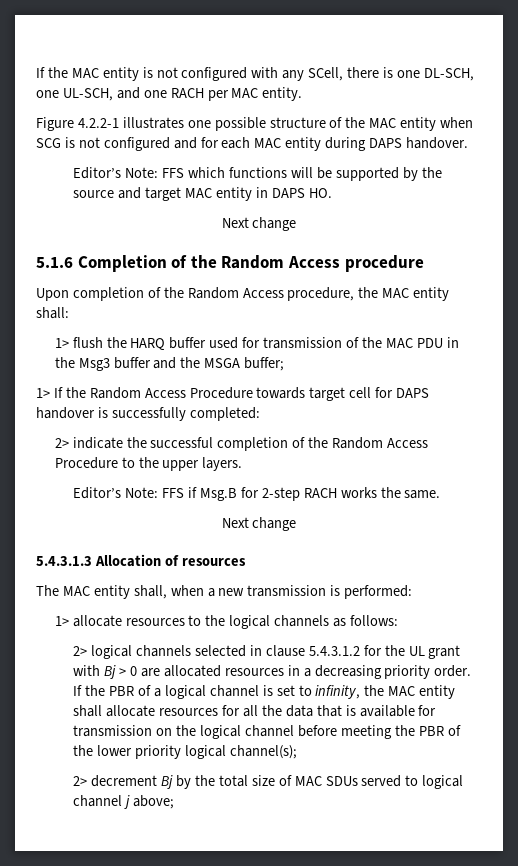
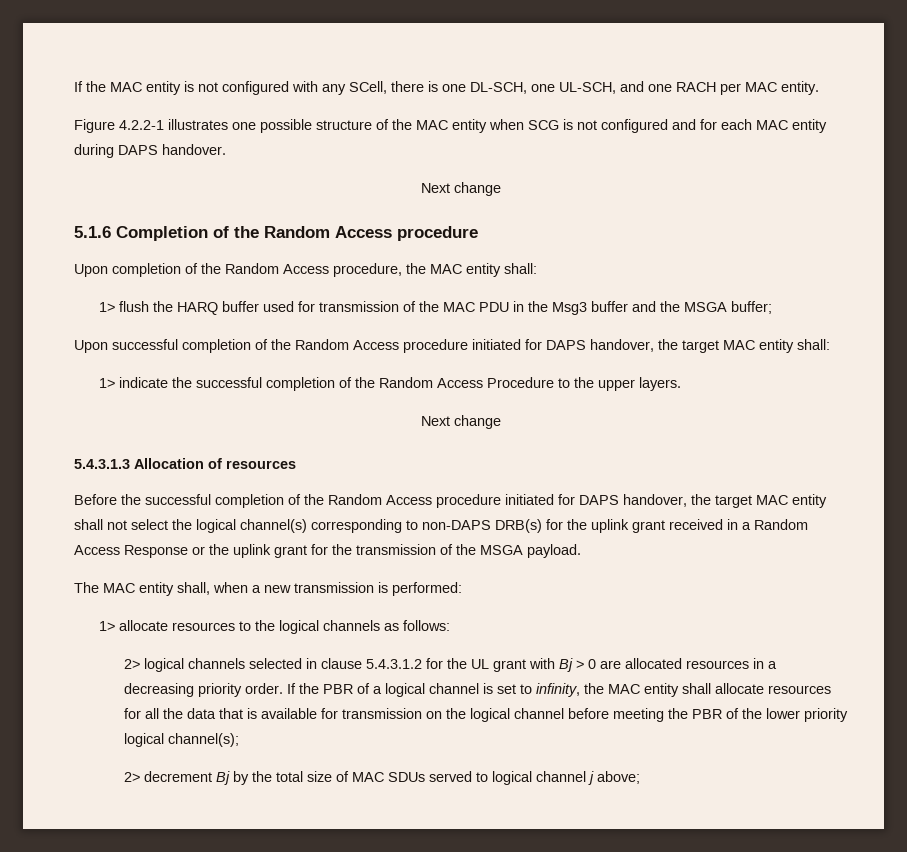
- Editor’s Note: FFS which functions will be supported by the source and target MAC entity in DAPS HO.
- 1> If the Random Access Procedure towards target cell for DAPS handover is successfully completed:
- 2> indicate the successful completion of the Random Access Procedure to the upper layers.
+ Upon successful completion of the Random Access procedure initiated for DAPS handover, the target MAC entity shall:
+ 1> indicate the successful completion of the Random Access Procedure to the upper layers.
- Editor’s Note: FFS if Msg.B for 2-step RACH works the same.
+ Before the successful completion of the Random Access procedure initiated for DAPS handover, the target MAC entity shall not select the logical channel(s) corresponding to non-DAPS DRB(s) for the uplink grant received in a Random Access Response or the uplink grant for the transmission of the MSGA payload.

